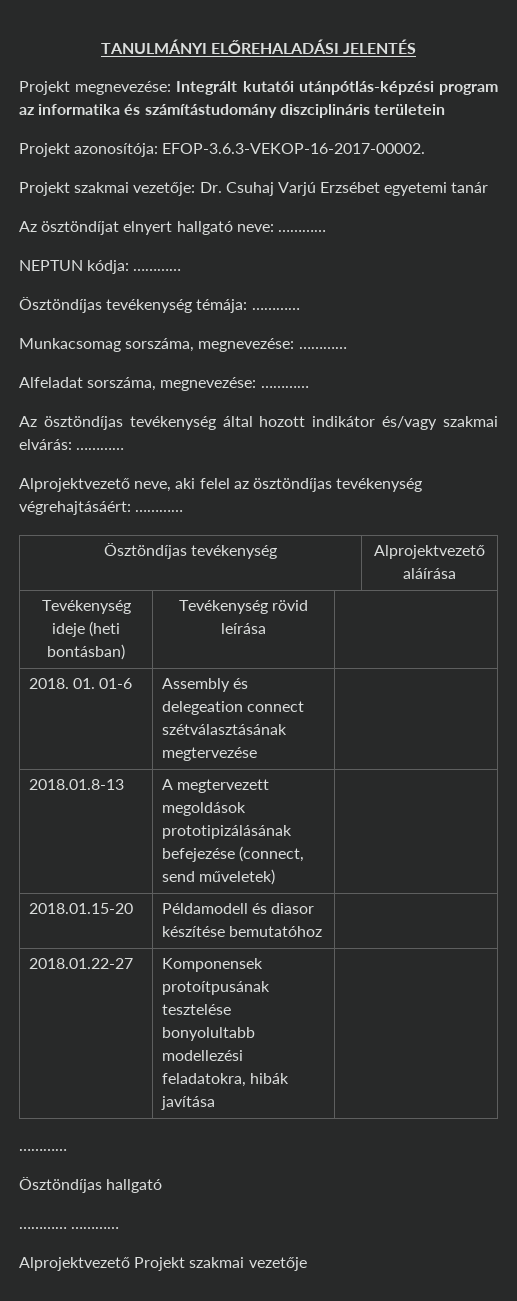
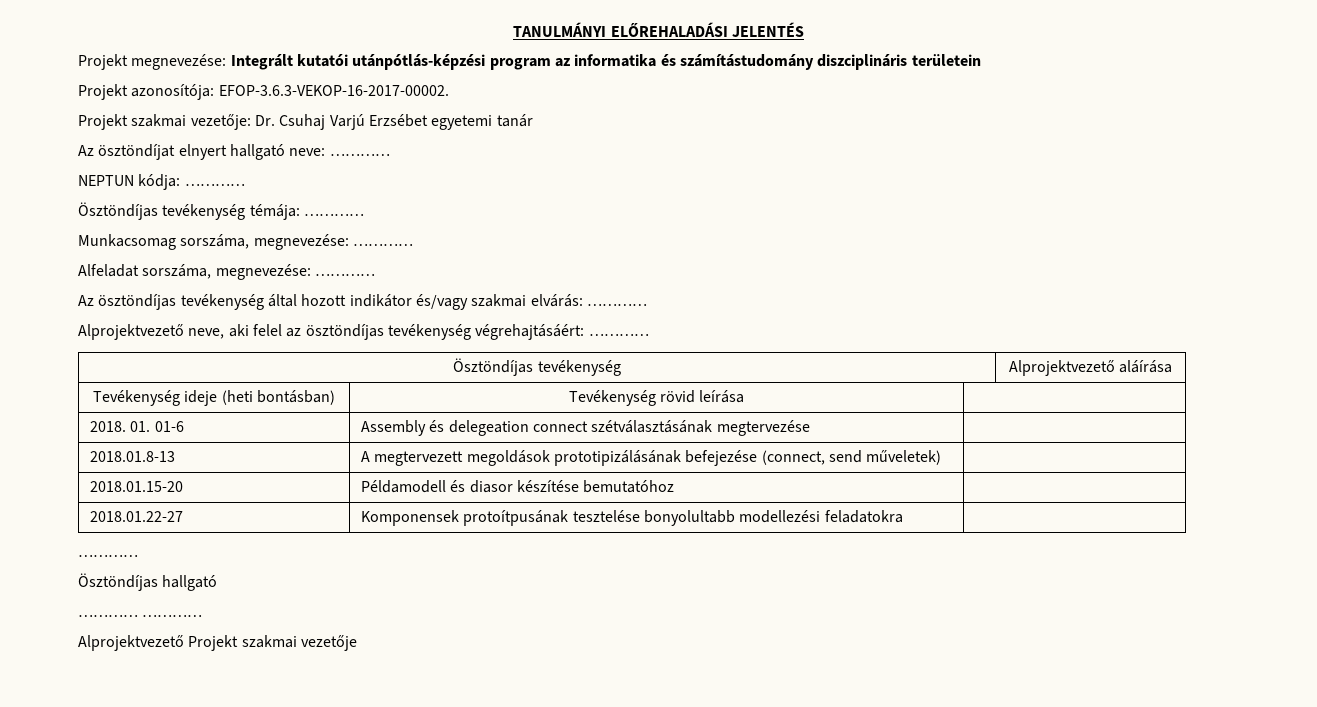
- 2018.01.22-27 | Komponensek protoítpusának tesztelése bonyolultabb modellezési feladatokra, hibák javítása |
+ 2018.01.22-27 | Komponensek protoítpusának tesztelése bonyolultabb modellezési feladatokra |

